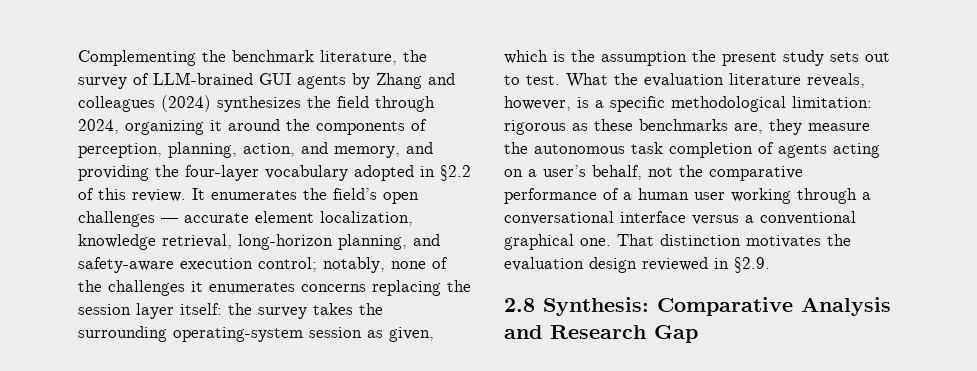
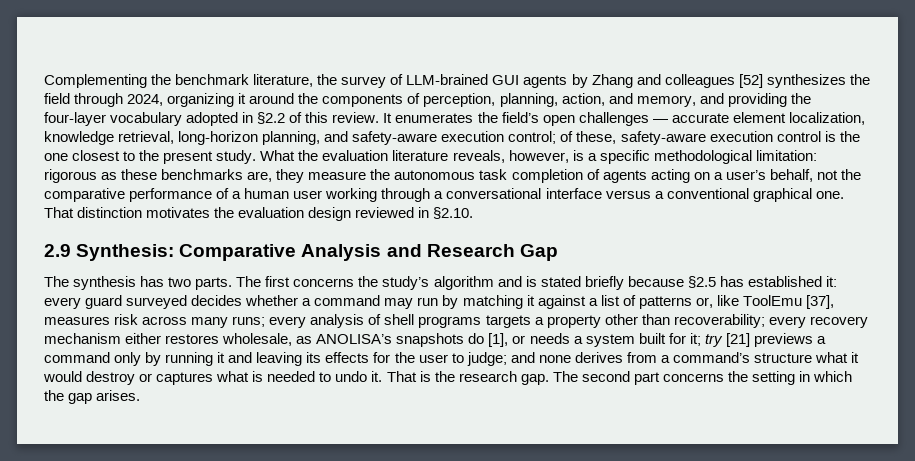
- Complementing the benchmark literature, the survey of LLM-brained GUI agents by Zhang and colleagues (2024) synthesizes the field through 2024, organizing it around the components of perception, planning, action, and memory, and providing the four-layer vocabulary adopted in §2.2 of this review.
+ Complementing the benchmark literature, the survey of LLM-brained GUI agents by Zhang and colleagues [52] synthesizes the field through 2024, organizing it around the components of perception, planning, action, and memory, and providing the four-layer vocabulary adopted in §2.2 of this review.
- It enumerates the field’s open challenges — accurate element localization, knowledge retrieval, long-horizon planning, and safety-aware execution control; notably, none of the challenges it enumerates concerns replacing the session layer itself: the survey takes the surrounding operating-system session as given, which is the assumption the present study sets out to test.
+ It enumerates the field’s open challenges — accurate element localization, knowledge retrieval, long-horizon planning, and safety-aware execution control; of these, safety-aware execution control is the one closest to the present study.
- That distinction motivates the evaluation design reviewed in §2.9.
- 2.8 Synthesis: Comparative Analysis and Research Gap
+ That distinction motivates the evaluation design reviewed in §2.10.
+ 2.9 Synthesis: Comparative Analysis and Research Gap
+ The synthesis has two parts. The first concerns the study’s algorithm and is stated briefly because §2.5 has established it: every guard surveyed decides whether a command may run by matching it against a list of patterns or, like ToolEmu [37], measures risk across many runs; every analysis of shell programs targets a property other than recoverability; every recovery mechanism either restores wholesale, as ANOLISA’s snapshots do [1], or needs a system built for it; try [21] previews a command only by running it and leaving its effects for the user to judge; and none derives from a command’s structure what it would destroy or captures what is needed to undo it. That is the research gap. The second part concerns the setting in which the gap arises.

